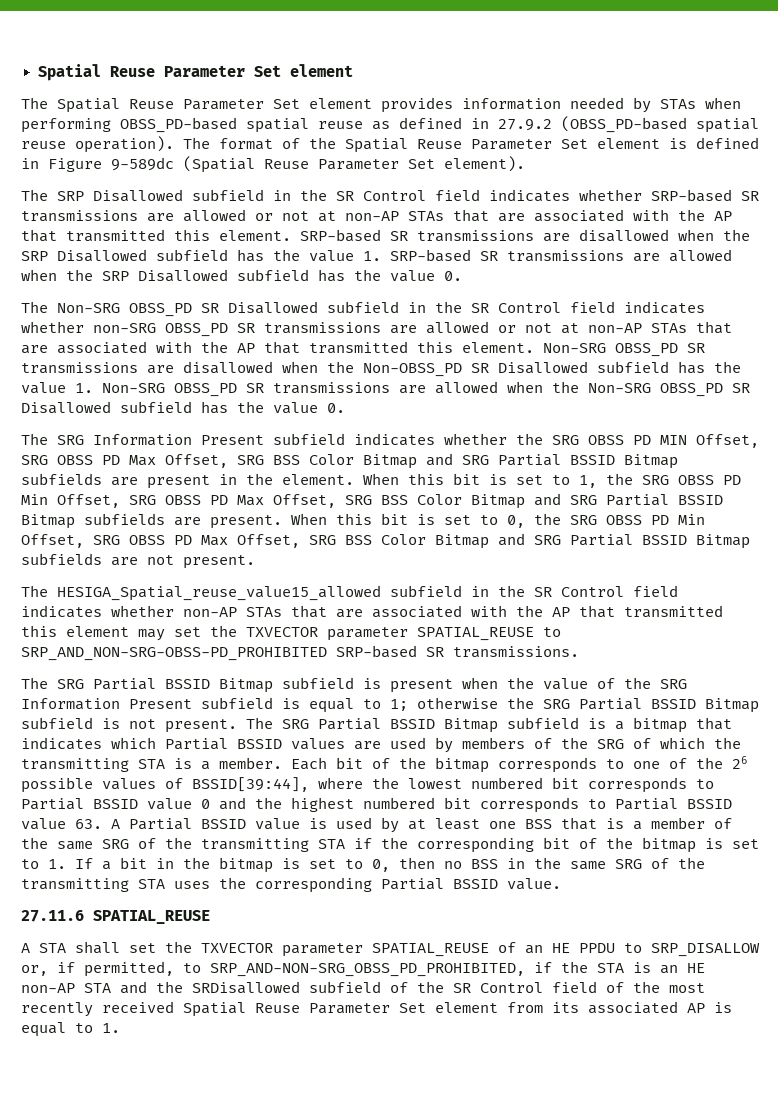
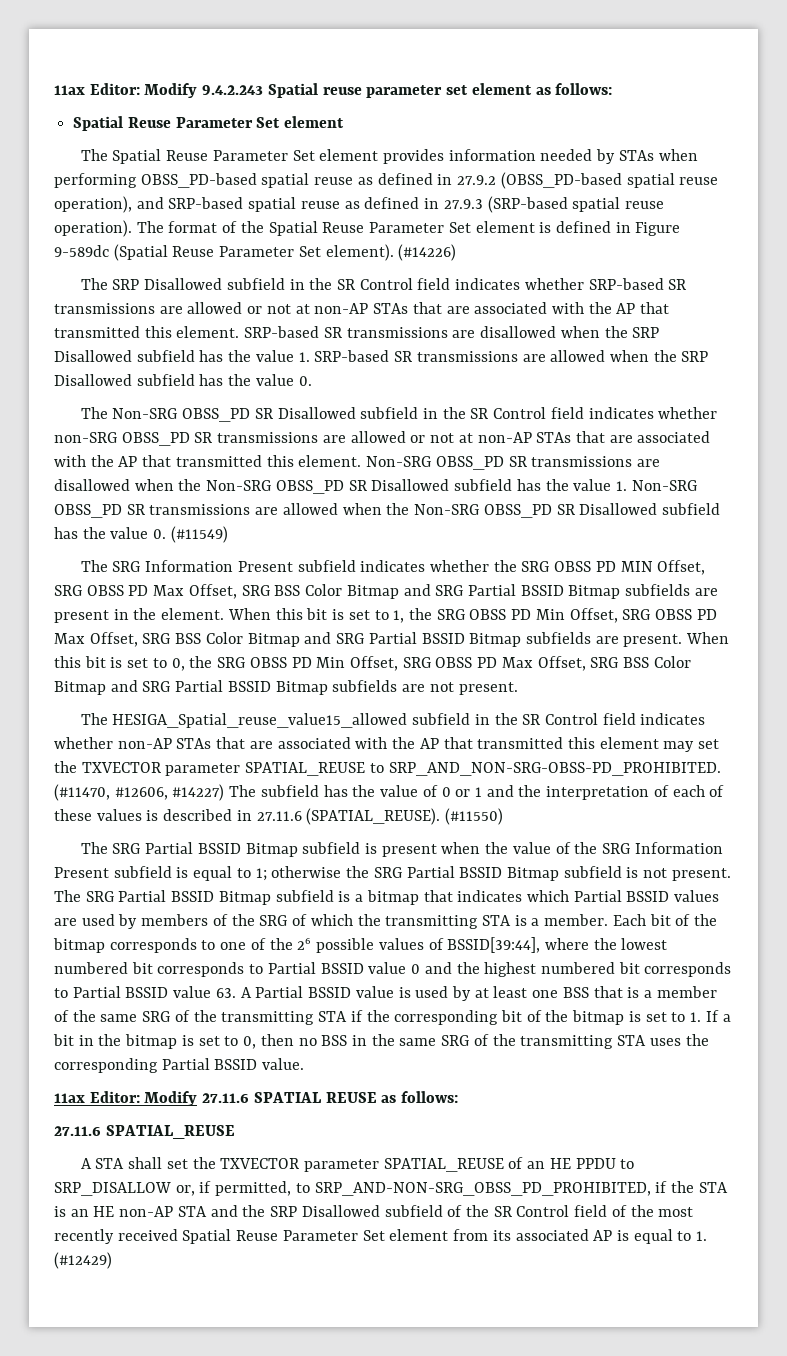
+ 11ax Editor: Modify 9.4.2.243 Spatial reuse parameter set element as follows:
- The Spatial Reuse Parameter Set element provides information needed by STAs when performing OBSS_PD-based spatial reuse as defined in 27.9.2 (OBSS_PD-based spatial reuse operation).
+ The Spatial Reuse Parameter Set element provides information needed by STAs when performing OBSS_PD-based spatial reuse as defined in 27.9.2 (OBSS_PD-based spatial reuse operation), and SRP-based spatial reuse as defined in 27.9.3 (SRP-based spatial reuse operation).
+ (#14226)
- Non-SRG OBSS_PD SR transmissions are disallowed when the Non-OBSS_PD SR Disallowed subfield has the value 1. Non-SRG OBSS_PD SR transmissions are allowed when the Non-SRG OBSS_PD SR Disallowed subfield has the value 0.
+ Non-SRG OBSS_PD SR transmissions are disallowed when the Non-SRG OBSS_PD SR Disallowed subfield has the value 1. Non-SRG OBSS_PD SR transmissions are allowed when the Non-SRG OBSS_PD SR Disallowed subfield has the value 0. (#11549)
- The HESIGA_Spatial_reuse_value15_allowed subfield in the SR Control field indicates whether non-AP STAs that are associated with the AP that transmitted this element may set the TXVECTOR parameter SPATIAL_REUSE to SRP_AND_NON-SRG-OBSS-PD_PROHIBITED SRP-based SR transmissions.
+ The HESIGA_Spatial_reuse_value15_allowed subfield in the SR Control field indicates whether non-AP STAs that are associated with the AP that transmitted this element may set the TXVECTOR parameter SPATIAL_REUSE to SRP_AND_NON-SRG-OBSS-PD_PROHIBITED. (#11470, #12606, #14227) The subfield has the value of 0 or 1 and the interpretation of each of these values is described in 27.11.6 (SPATIAL_REUSE). (#11550)
+ 11ax Editor: Modify 27.11.6 SPATIAL REUSE as follows:
- A STA shall set the TXVECTOR parameter SPATIAL_REUSE of an HE PPDU to SRP_DISALLOW or, if permitted, to SRP_AND-NON-SRG_OBSS_PD_PROHIBITED, if the STA is an HE non-AP STA and the SRDisallowed subfield of the SR Control field of the most recently received Spatial Reuse Parameter Set element from its associated AP is equal to 1.
+ A STA shall set the TXVECTOR parameter SPATIAL_REUSE of an HE PPDU to SRP_DISALLOW or, if permitted, to SRP_AND-NON-SRG_OBSS_PD_PROHIBITED, if the STA is an HE non-AP STA and the SRP Disallowed subfield of the SR Control field of the most recently received Spatial Reuse Parameter Set element from its associated AP is equal to 1. (#12429)

